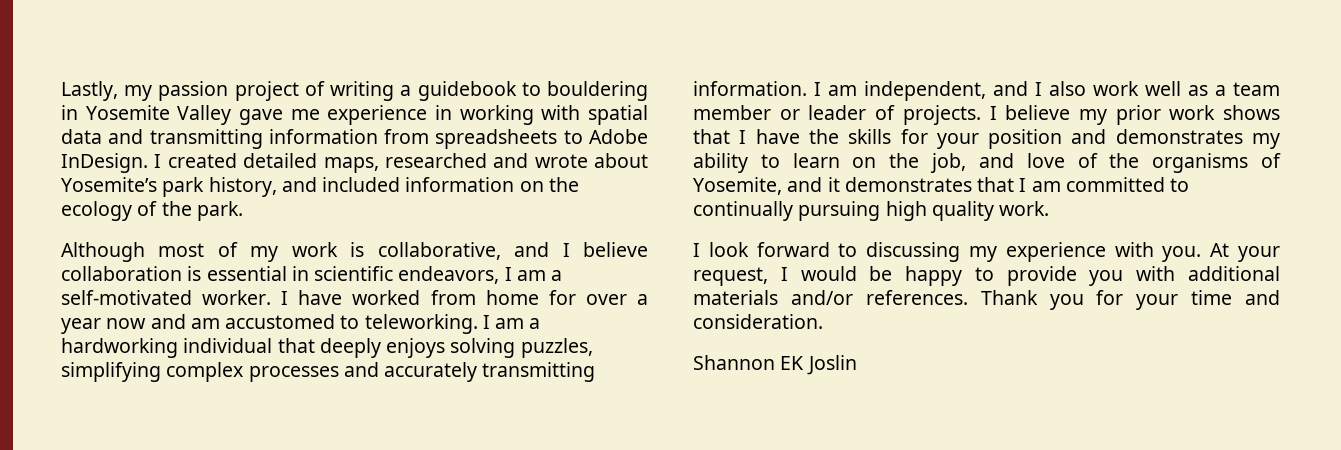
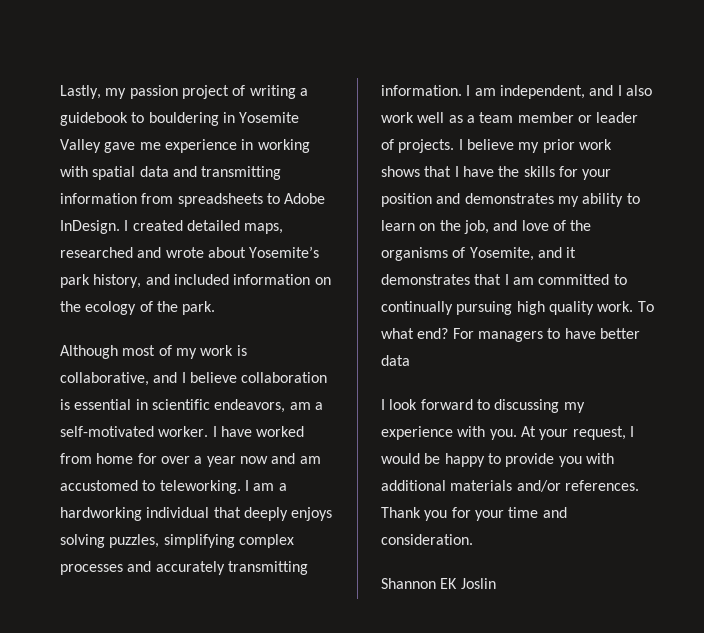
- Although most of my work is collaborative, and I believe collaboration is essential in scientific endeavors, I am a self-motivated worker.
+ Although most of my work is collaborative, and I believe collaboration is essential in scientific endeavors, am a self-motivated worker.
+ To what end? For managers to have better data

